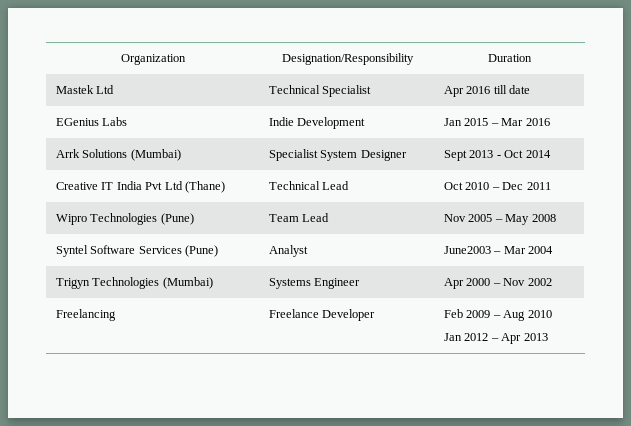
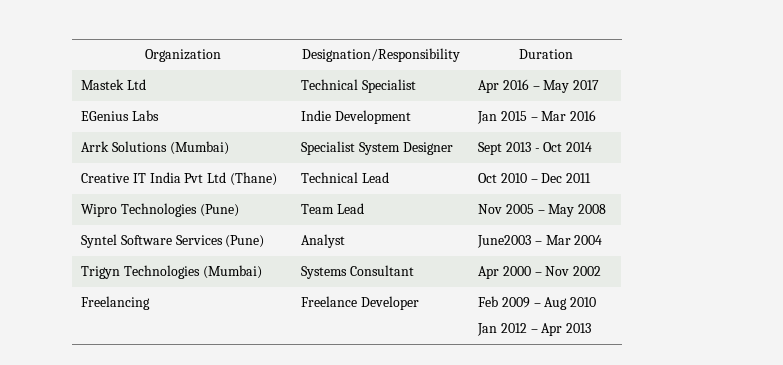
- Mastek Ltd | Technical Specialist | Apr 2016 till date
+ Mastek Ltd | Technical Specialist | Apr 2016 – May 2017
- Trigyn Technologies (Mumbai) | Systems Engineer | Apr 2000 – Nov 2002
+ Trigyn Technologies (Mumbai) | Systems Consultant | Apr 2000 – Nov 2002

